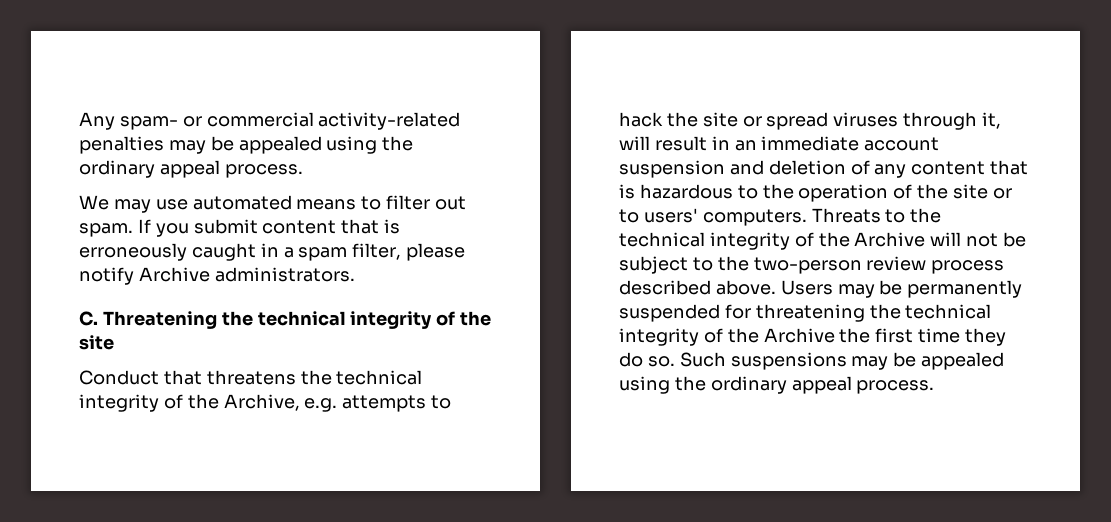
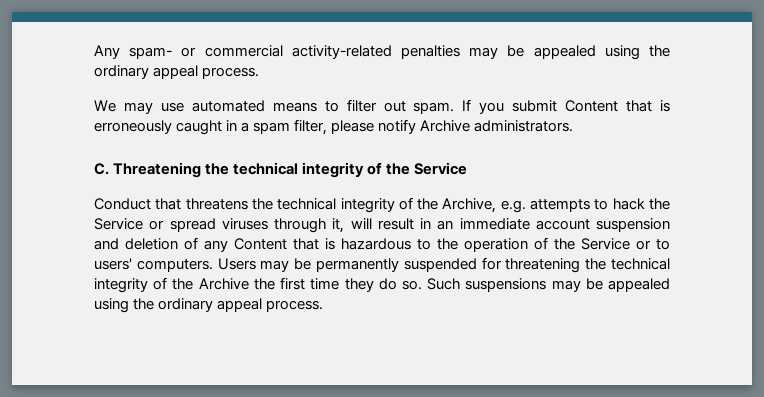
- If you submit content that is erroneously caught in a spam filter, please notify Archive administrators.
+ If you submit Content that is erroneously caught in a spam filter, please notify Archive administrators.
- C. Threatening the technical integrity of the site
+ C. Threatening the technical integrity of the Service
- Conduct that threatens the technical integrity of the Archive, e.g. attempts to hack the site or spread viruses through it, will result in an immediate account suspension and deletion of any content that is hazardous to the operation of the site or to users' computers.
+ Conduct that threatens the technical integrity of the Archive, e.g. attempts to hack the Service or spread viruses through it, will result in an immediate account suspension and deletion of any Content that is hazardous to the operation of the Service or to users' computers.
- Threats to the technical integrity of the Archive will not be subject to the two-person review process described above.

